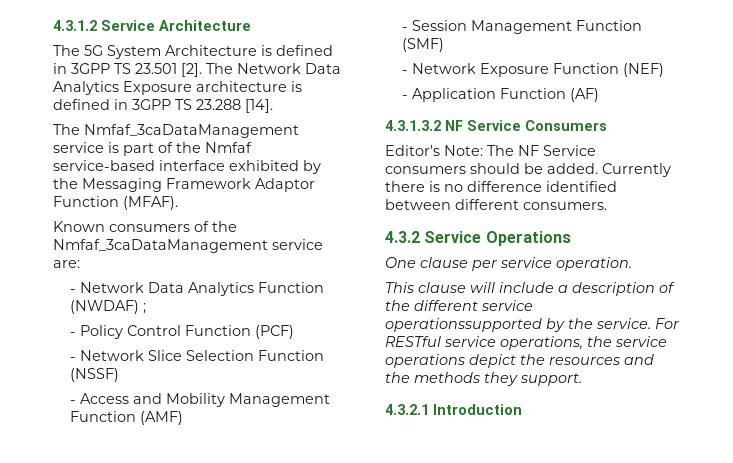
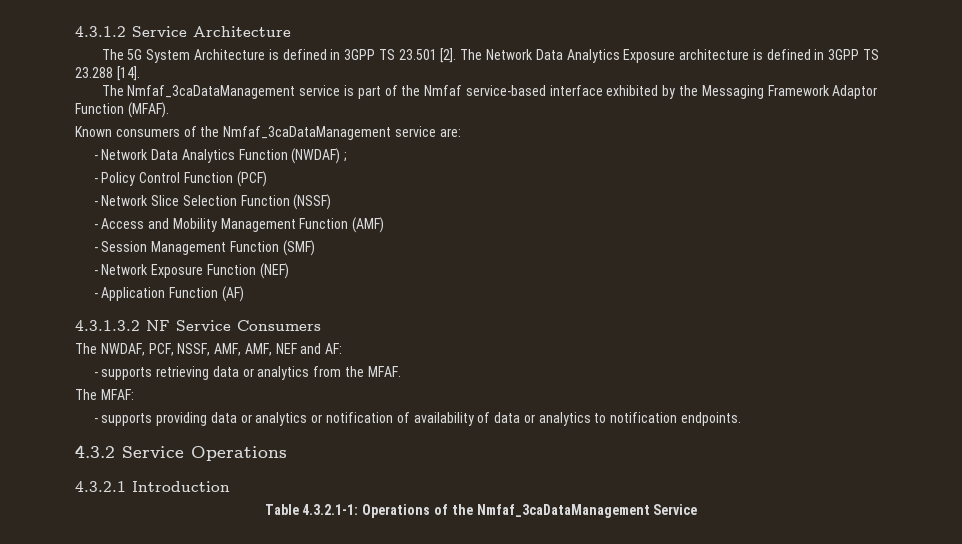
- Editor's Note: The NF Service consumers should be added. Currently there is no difference identified between different consumers.
+ The NWDAF, PCF, NSSF, AMF, AMF, NEF and AF:
+ - supports retrieving data or analytics from the MFAF.
+ The MFAF:
+ - supports providing data or analytics or notification of availability of data or analytics to notification endpoints.
  4.3.2 Service Operations
- One clause per service operation.
- This clause will include a description of the different service operationssupported by the service. For RESTful service operations, the service operations depict the resources and the methods they support.
  4.3.2.1 Introduction
+ Table 4.3.2.1-1: Operations of the Nmfaf_3caDataManagement Service

